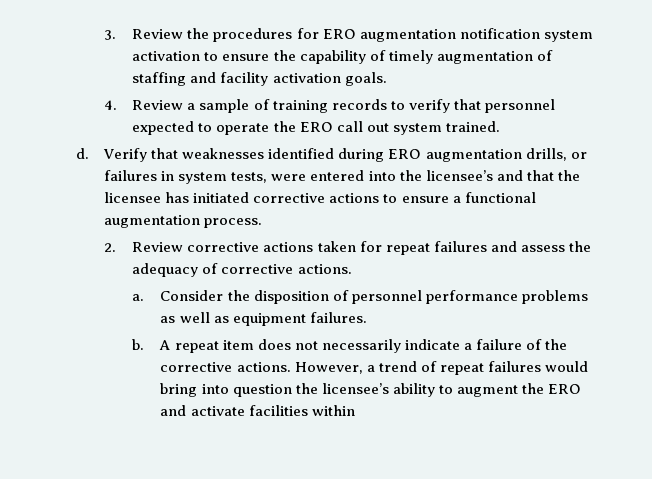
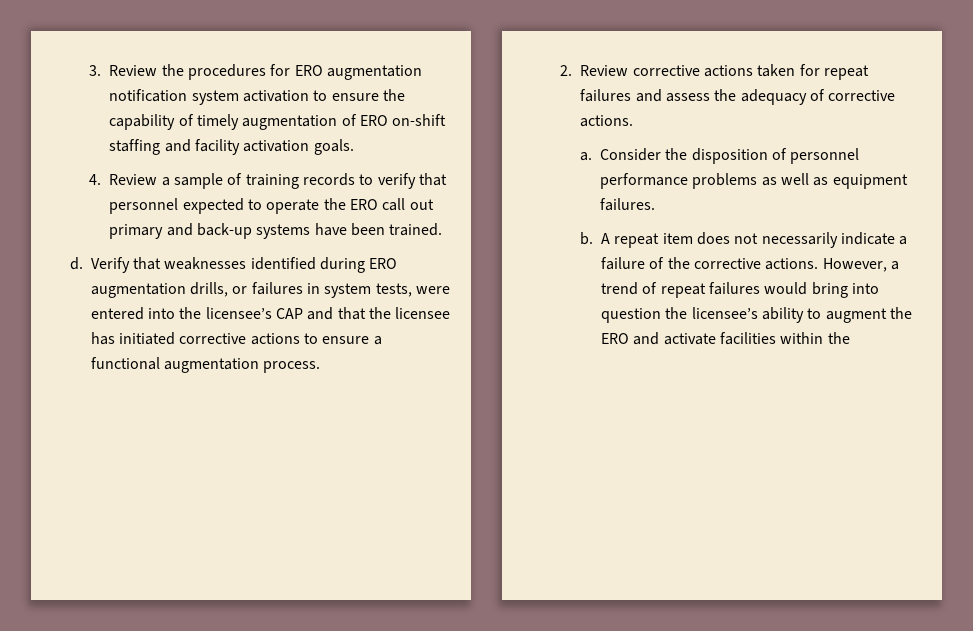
- 3. Review the procedures for ERO augmentation notification system activation to ensure the capability of timely augmentation of staffing and facility activation goals.
+ 3. Review the procedures for ERO augmentation notification system activation to ensure the capability of timely augmentation of ERO on-shift staffing and facility activation goals.
- 4. Review a sample of training records to verify that personnel expected to operate the ERO call out system trained.
+ 4. Review a sample of training records to verify that personnel expected to operate the ERO call out primary and back-up systems have been trained.
- Verify that weaknesses identified during ERO augmentation drills, or failures in system tests, were entered into the licensee’s and that the licensee has initiated corrective actions to ensure a functional augmentation process.
+ Verify that weaknesses identified during ERO augmentation drills, or failures in system tests, were entered into the licensee’s CAP and that the licensee has initiated corrective actions to ensure a functional augmentation process.
- However, a trend of repeat failures would bring into question the licensee’s ability to augment the ERO and activate facilities within
+ However, a trend of repeat failures would bring into question the licensee’s ability to augment the ERO and activate facilities within the

